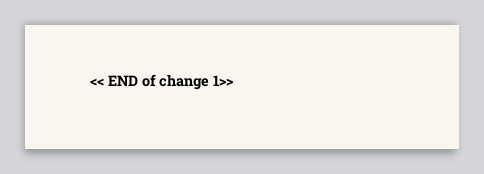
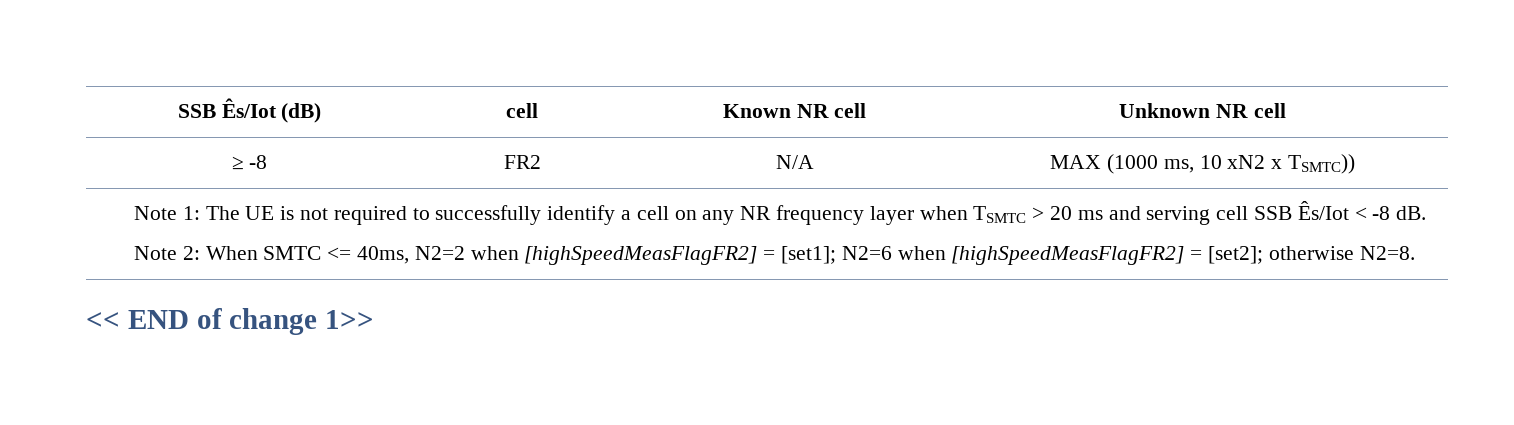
+ SSB Ês/Iot (dB) | cell | Known NR cell | Unknown NR cell
+ ≥ -8 | FR2 | N/A | MAX (1000 ms, 10 xN2 x TSMTC))
+ Note 1: The UE is not required to successfully identify a cell on any NR frequency layer when TSMTC > 20 ms and serving cell SSB Ês/Iot < -8 dB.
+ Note 2: When SMTC <= 40ms, N2=2 when [highSpeedMeasFlagFR2] = [set1]; N2=6 when [highSpeedMeasFlagFR2] = [set2]; otherwise N2=8.

